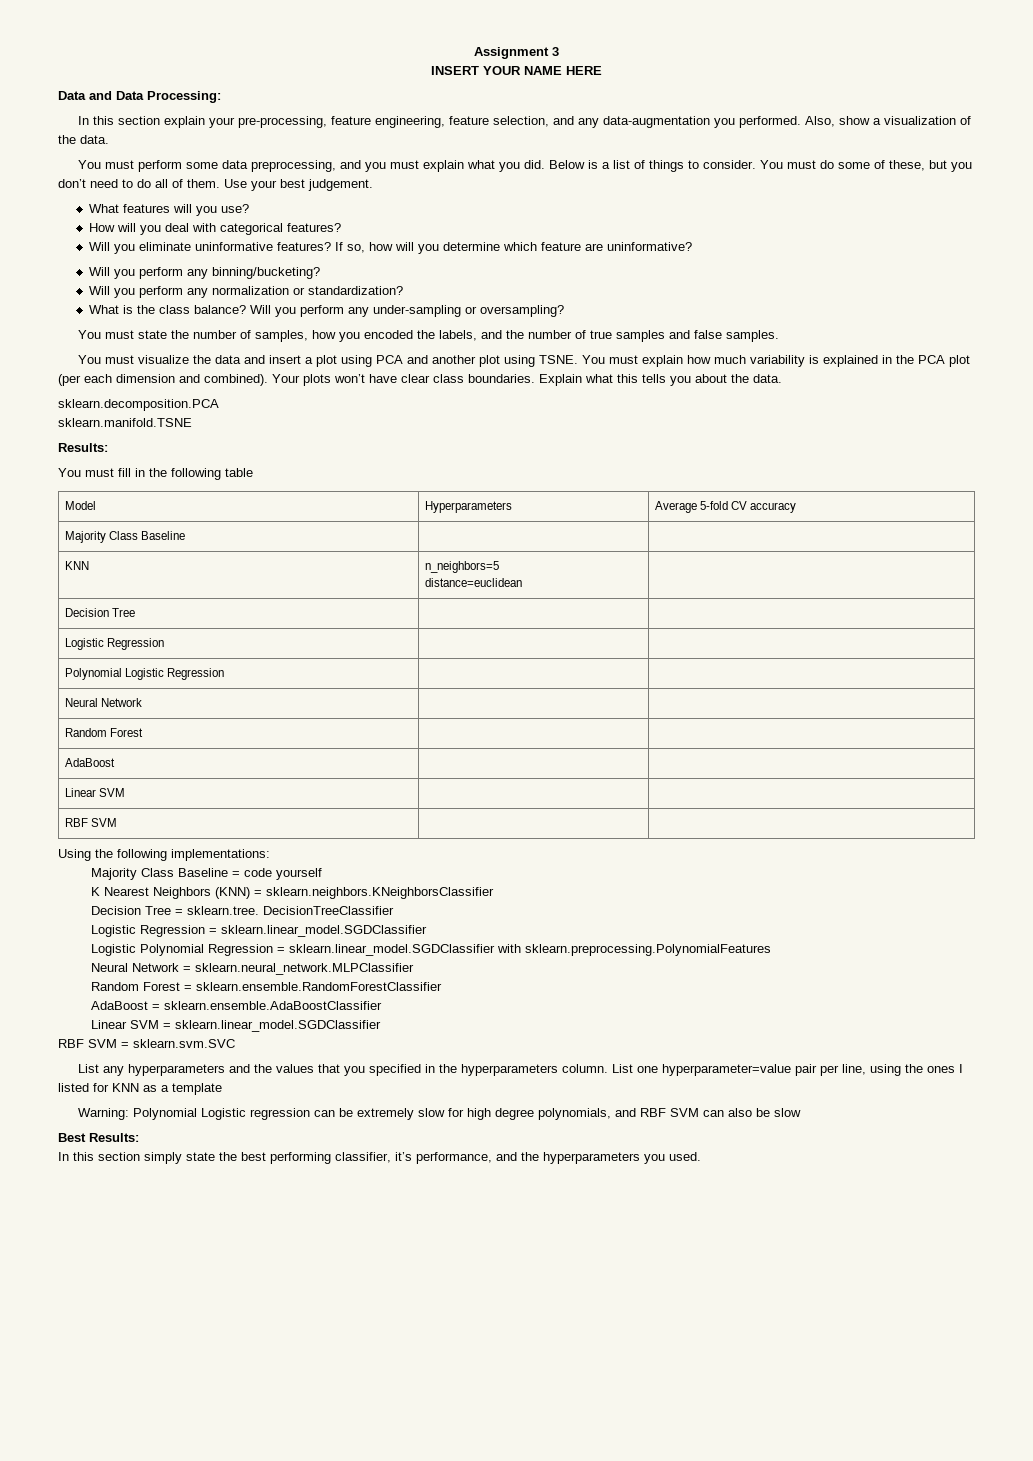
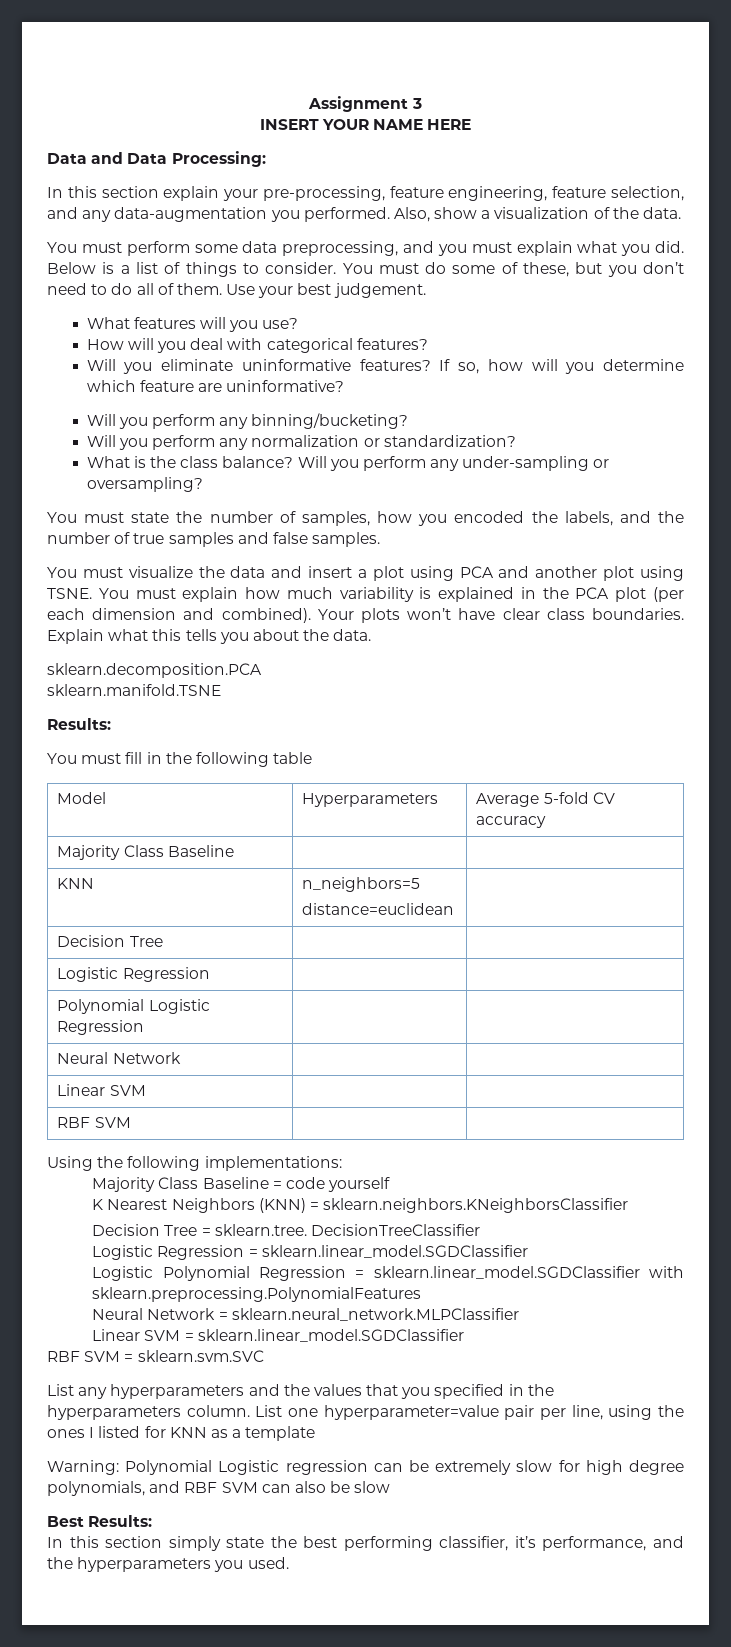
- Random Forest | |
- AdaBoost | |
- Random Forest = sklearn.ensemble.RandomForestClassifier
- AdaBoost = sklearn.ensemble.AdaBoostClassifier

